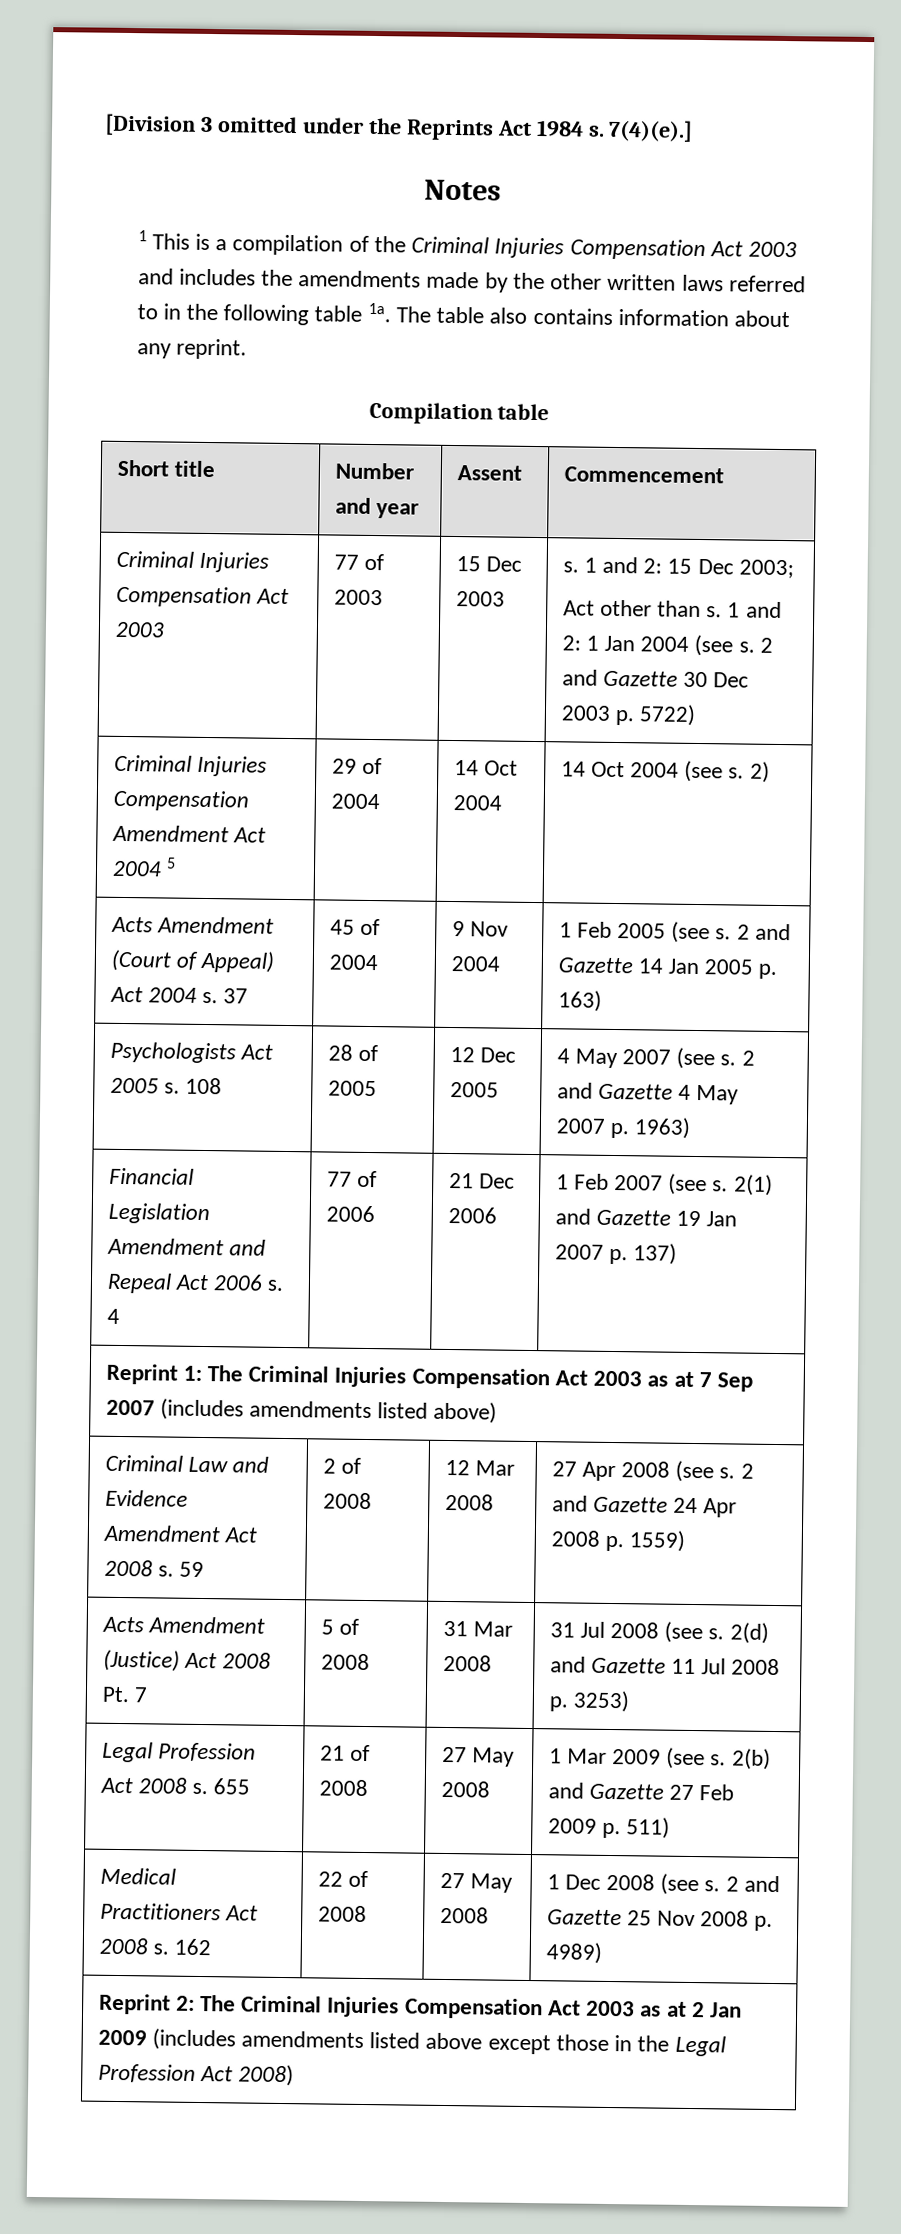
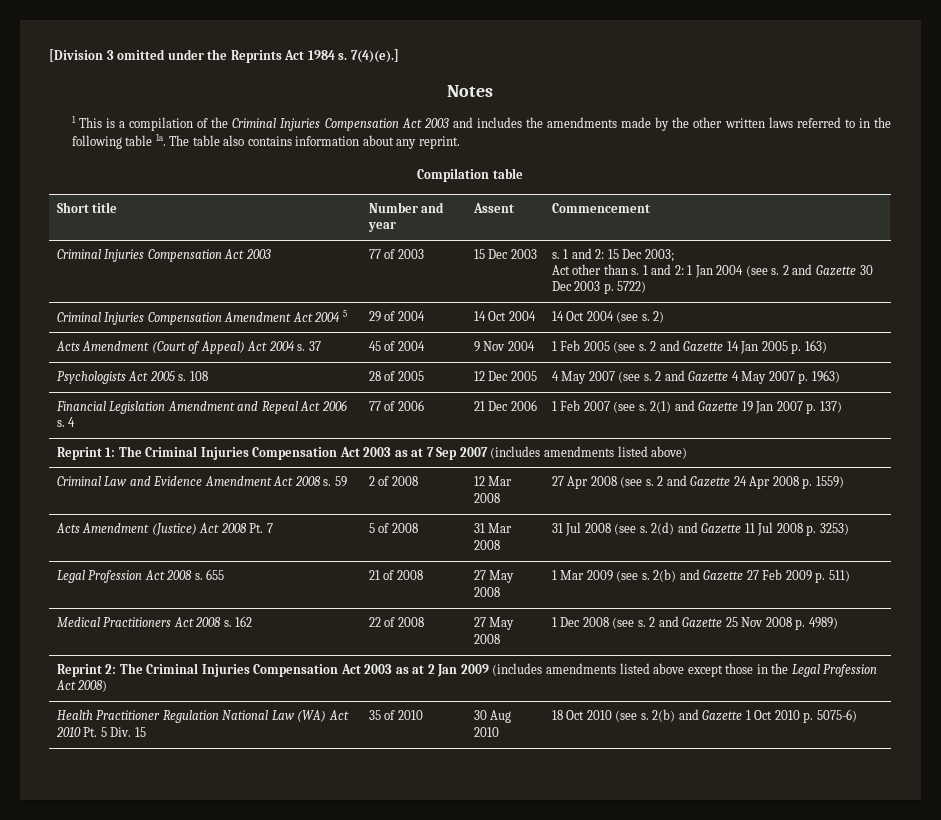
+ Health Practitioner Regulation National Law (WA) Act 2010 Pt. 5 Div. 15 | 35 of 2010 | 30 Aug 2010 | 18 Oct 2010 (see s. 2(b) and Gazette 1 Oct 2010 p. 5075-6)

